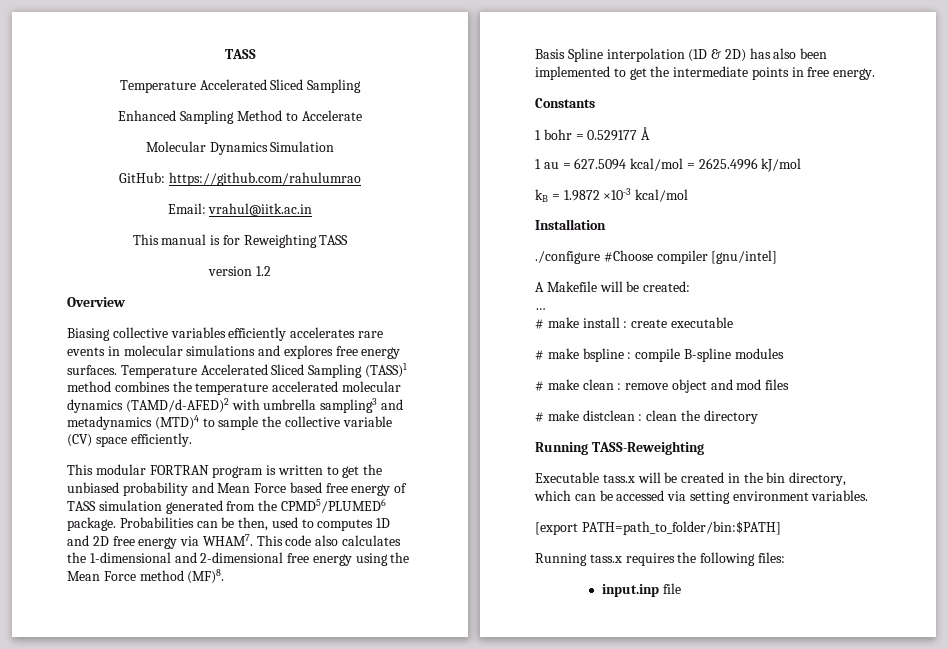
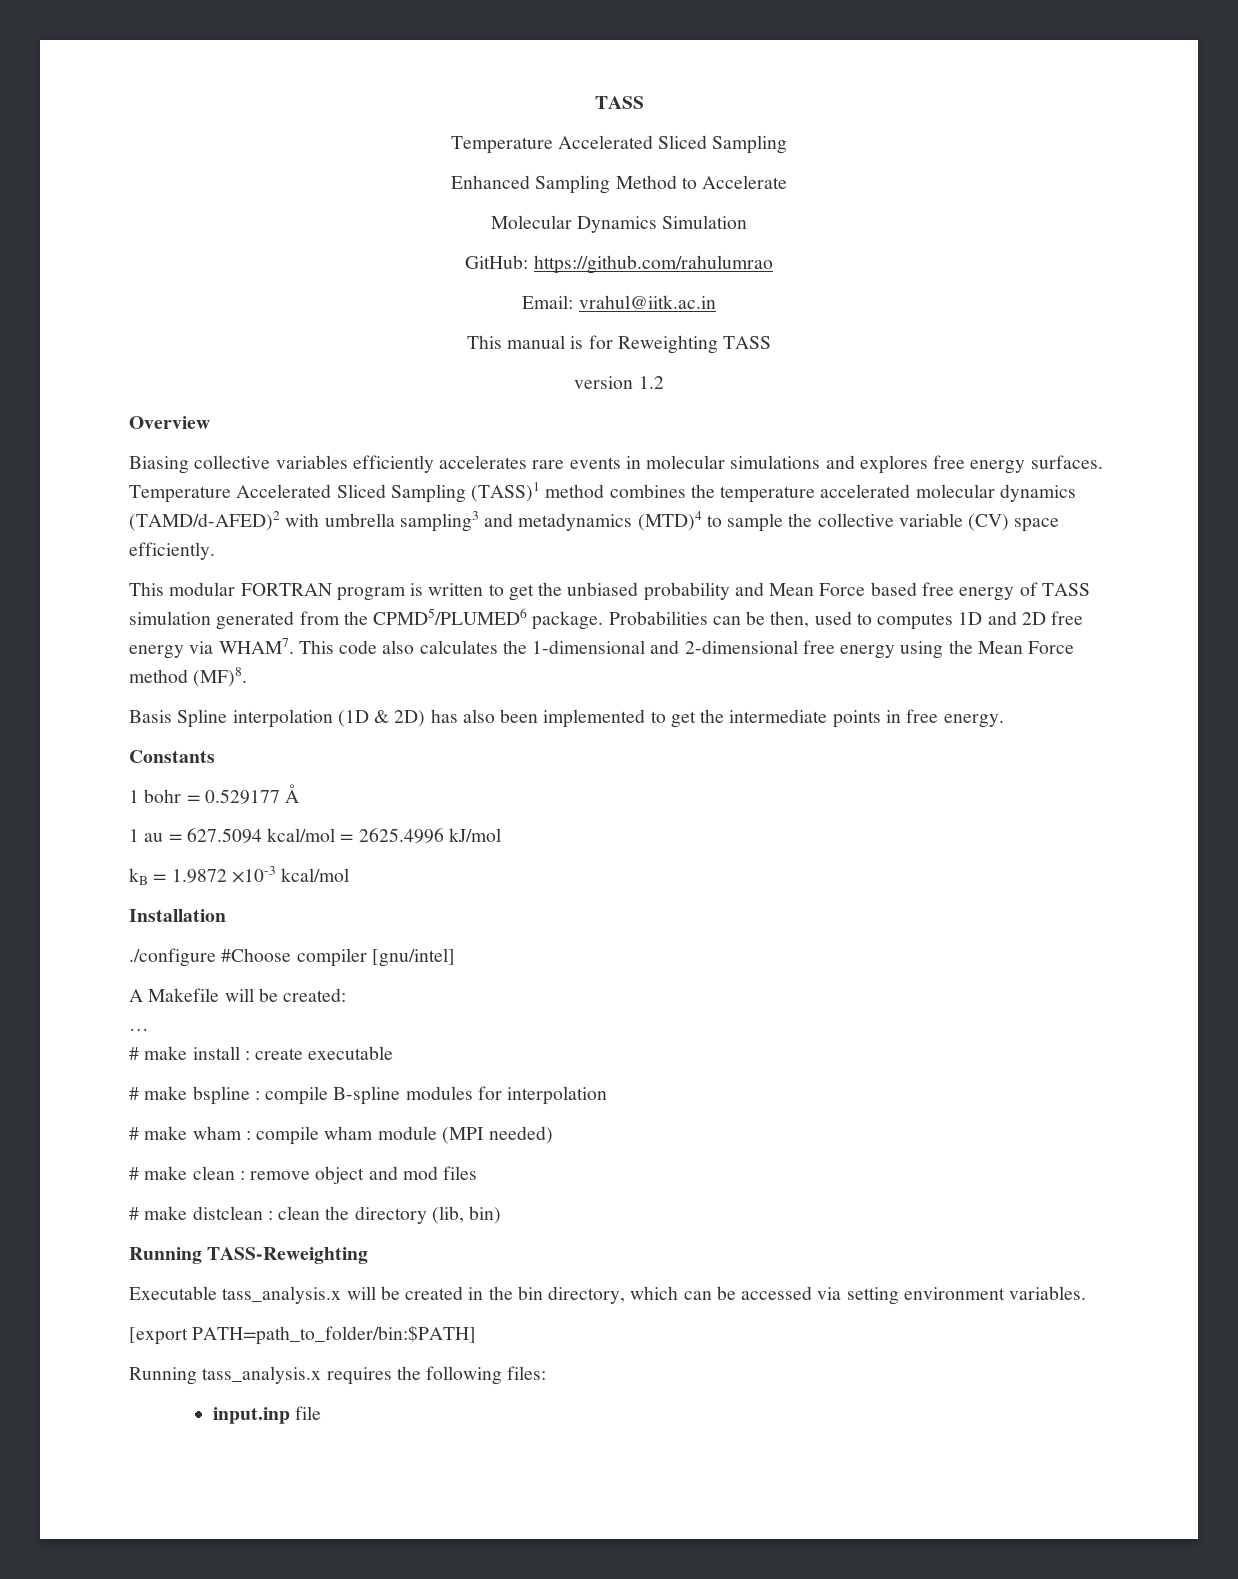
- # make bspline : compile B-spline modules
+ # make bspline : compile B-spline modules for interpolation
+ # make wham : compile wham module (MPI needed)
- # make distclean : clean the directory
+ # make distclean : clean the directory (lib, bin)
- Executable tass.x will be created in the bin directory, which can be accessed via setting environment variables.
+ Executable tass_analysis.x will be created in the bin directory, which can be accessed via setting environment variables.
- Running tass.x requires the following files:
+ Running tass_analysis.x requires the following files:

